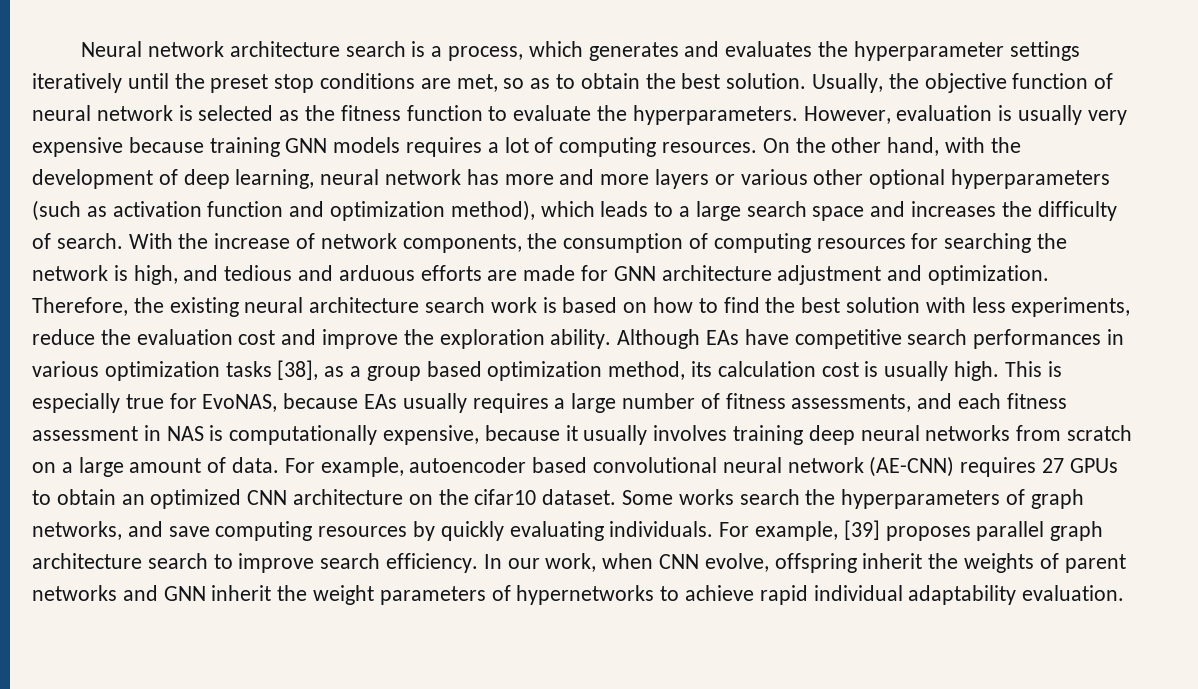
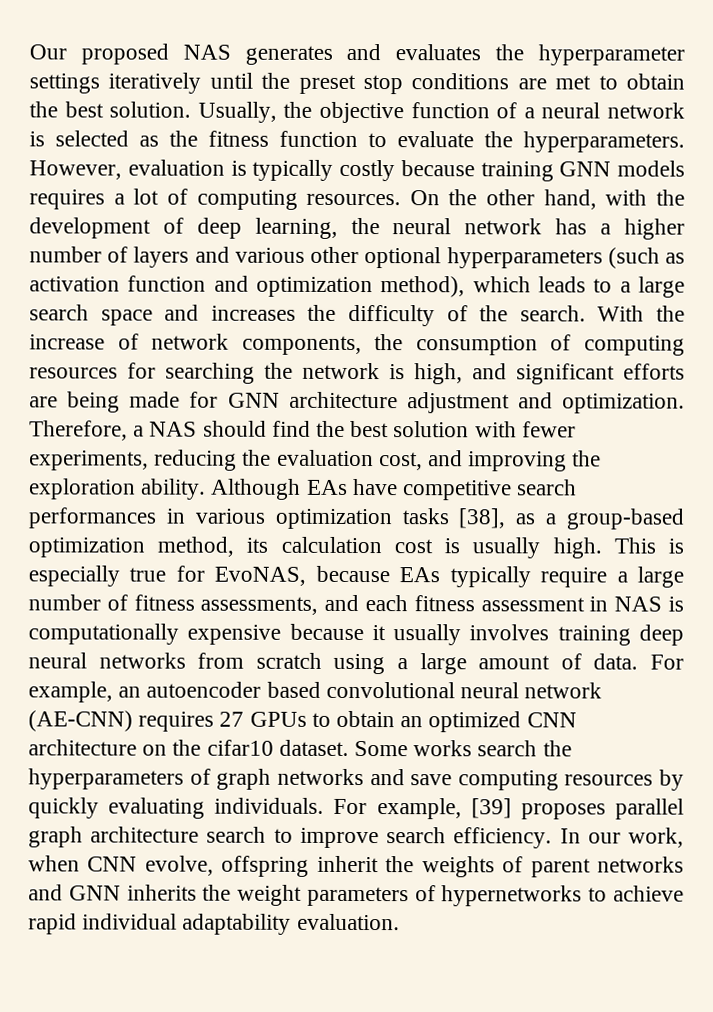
- Neural network architecture search is a process, which generates and evaluates the hyperparameter settings iteratively until the preset stop conditions are met, so as to obtain the best solution.
+ Our proposed NAS generates and evaluates the hyperparameter settings iteratively until the preset stop conditions are met to obtain the best solution.
- Usually, the objective function of neural network is selected as the fitness function to evaluate the hyperparameters.
+ Usually, the objective function of a neural network is selected as the fitness function to evaluate the hyperparameters.
- However, evaluation is usually very expensive because training GNN models requires a lot of computing resources.
+ However, evaluation is typically costly because training GNN models requires a lot of computing resources.
- On the other hand, with the development of deep learning, neural network has more and more layers or various other optional hyperparameters (such as activation function and optimization method), which leads to a large search space and increases the difficulty of search.
+ On the other hand, with the development of deep learning, the neural network has a higher number of layers and various other optional hyperparameters (such as activation function and optimization method), which leads to a large search space and increases the difficulty of the search.
- With the increase of network components, the consumption of computing resources for searching the network is high, and tedious and arduous efforts are made for GNN architecture adjustment and optimization.
+ With the increase of network components, the consumption of computing resources for searching the network is high, and significant efforts are being made for GNN architecture adjustment and optimization.
- Therefore, the existing neural architecture search work is based on how to find the best solution with less experiments, reduce the evaluation cost and improve the exploration ability.
+ Therefore, a NAS should find the best solution with fewer experiments, reducing the evaluation cost, and improving the exploration ability.
- Although EAs have competitive search performances in various optimization tasks [38], as a group based optimization method, its calculation cost is usually high.
+ Although EAs have competitive search performances in various optimization tasks [38], as a group-based optimization method, its calculation cost is usually high.
- This is especially true for EvoNAS, because EAs usually requires a large number of fitness assessments, and each fitness assessment in NAS is computationally expensive, because it usually involves training deep neural networks from scratch on a large amount of data.
+ This is especially true for EvoNAS, because EAs typically require a large number of fitness assessments, and each fitness assessment in NAS is computationally expensive because it usually involves training deep neural networks from scratch using a large amount of data.
- For example, autoencoder based convolutional neural network (AE-CNN) requires 27 GPUs to obtain an optimized CNN architecture on the cifar10 dataset.
+ For example, an autoencoder based convolutional neural network (AE-CNN) requires 27 GPUs to obtain an optimized CNN architecture on the cifar10 dataset.
- Some works search the hyperparameters of graph networks, and save computing resources by quickly evaluating individuals.
+ Some works search the hyperparameters of graph networks and save computing resources by quickly evaluating individuals.
- In our work, when CNN evolve, offspring inherit the weights of parent networks and GNN inherit the weight parameters of hypernetworks to achieve rapid individual adaptability evaluation.
+ In our work, when CNN evolve, offspring inherit the weights of parent networks and GNN inherits the weight parameters of hypernetworks to achieve rapid individual adaptability evaluation.

